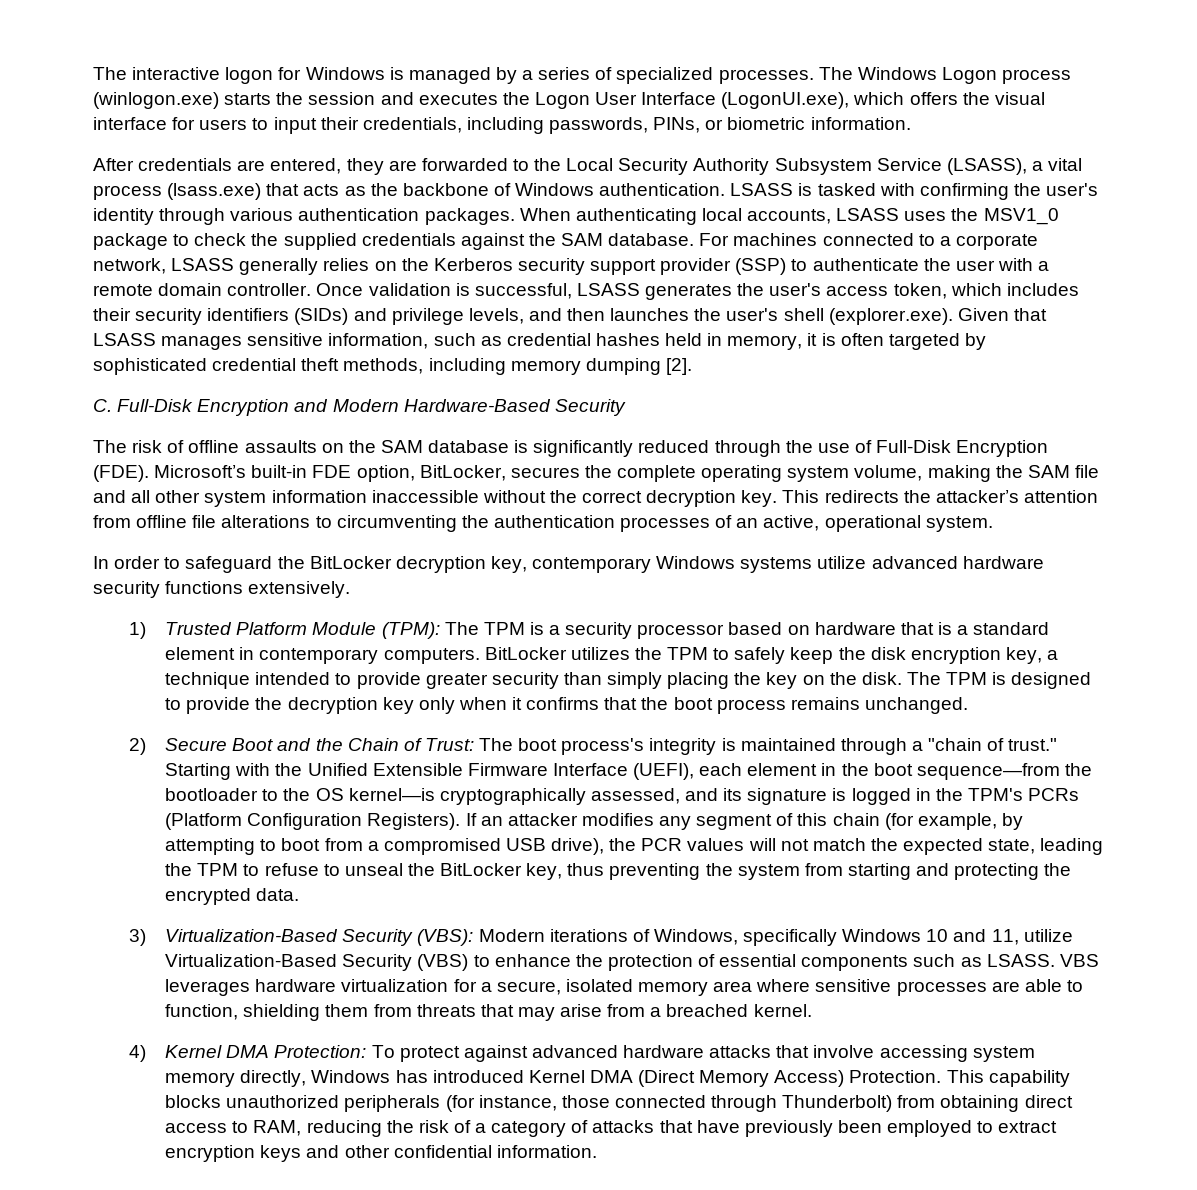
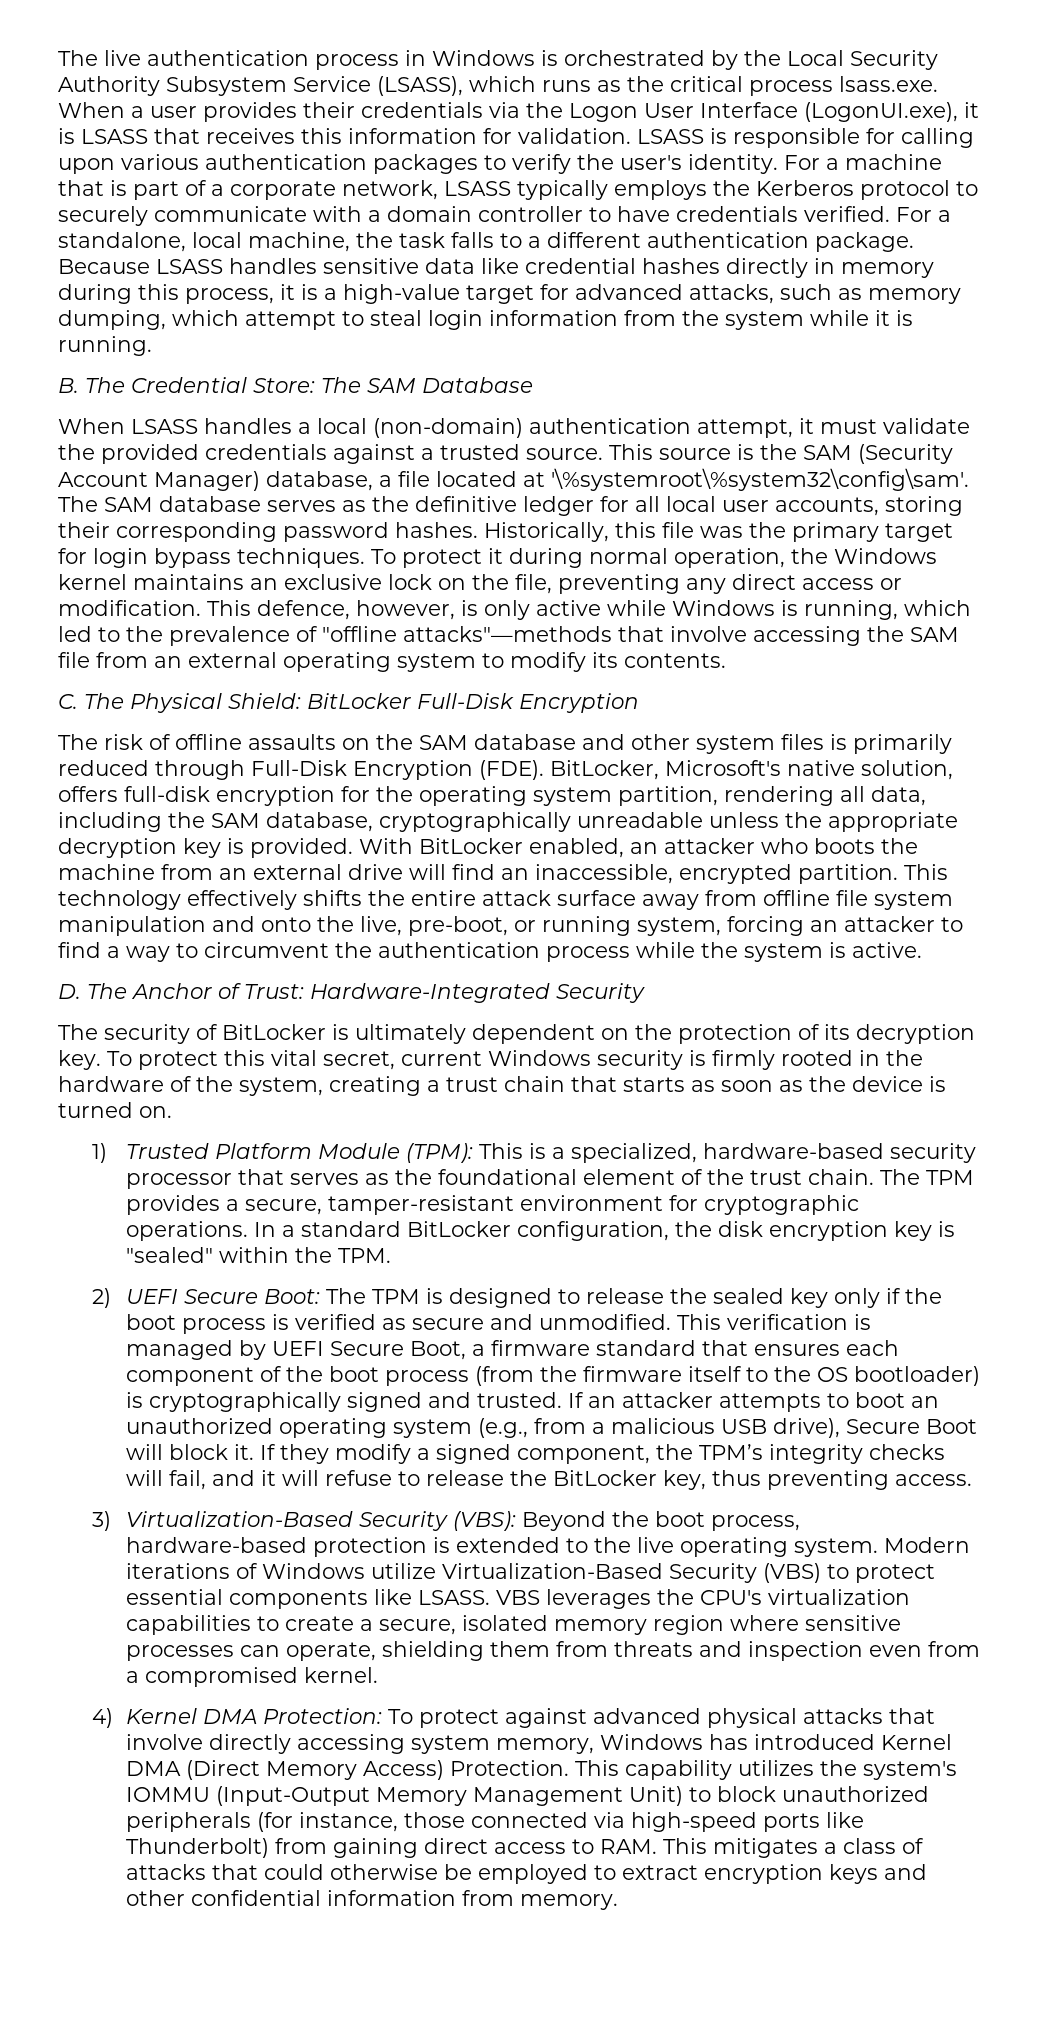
- The interactive logon for Windows is managed by a series of specialized processes. The Windows Logon process (winlogon.exe) starts the session and executes the Logon User Interface (LogonUI.exe), which offers the visual interface for users to input their credentials, including passwords, PINs, or biometric information.
- After credentials are entered, they are forwarded to the Local Security Authority Subsystem Service (LSASS), a vital process (lsass.exe) that acts as the backbone of Windows authentication. LSASS is tasked with confirming the user's identity through various authentication packages. When authenticating local accounts, LSASS uses the MSV1_0 package to check the supplied credentials against the SAM database. For machines connected to a corporate network, LSASS generally relies on the Kerberos security support provider (SSP) to authenticate the user with a remote domain controller. Once validation is successful, LSASS generates the user's access token, which includes their security identifiers (SIDs) and privilege levels, and then launches the user's shell (explorer.exe). Given that LSASS manages sensitive information, such as credential hashes held in memory, it is often targeted by sophisticated credential theft methods, including memory dumping [2].
- C. Full-Disk Encryption and Modern Hardware-Based Security
+ The live authentication process in Windows is orchestrated by the Local Security Authority Subsystem Service (LSASS), which runs as the critical process lsass.exe. When a user provides their credentials via the Logon User Interface (LogonUI.exe), it is LSASS that receives this information for validation. LSASS is responsible for calling upon various authentication packages to verify the user's identity. For a machine that is part of a corporate network, LSASS typically employs the Kerberos protocol to securely communicate with a domain controller to have credentials verified. For a standalone, local machine, the task falls to a different authentication package. Because LSASS handles sensitive data like credential hashes directly in memory during this process, it is a high-value target for advanced attacks, such as memory dumping, which attempt to steal login information from the system while it is running.
+ B. The Credential Store: The SAM Database
+ When LSASS handles a local (non-domain) authentication attempt, it must validate the provided credentials against a trusted source. This source is the SAM (Security Account Manager) database, a file located at '\%systemroot\%system32\config\sam'. The SAM database serves as the definitive ledger for all local user accounts, storing their corresponding password hashes. Historically, this file was the primary target for login bypass techniques. To protect it during normal operation, the Windows kernel maintains an exclusive lock on the file, preventing any direct access or modification. This defence, however, is only active while Windows is running, which led to the prevalence of "offline attacks"—methods that involve accessing the SAM file from an external operating system to modify its contents.
+ C. The Physical Shield: BitLocker Full-Disk Encryption
- The risk of offline assaults on the SAM database is significantly reduced through the use of Full-Disk Encryption (FDE). Microsoft’s built-in FDE option, BitLocker, secures the complete operating system volume, making the SAM file and all other system information inaccessible without the correct decryption key. This redirects the attacker’s attention from offline file alterations to circumventing the authentication processes of an active, operational system.
- In order to safeguard the BitLocker decryption key, contemporary Windows systems utilize advanced hardware security functions extensively.
+ The risk of offline assaults on the SAM database and other system files is primarily reduced through Full-Disk Encryption (FDE). BitLocker, Microsoft's native solution, offers full-disk encryption for the operating system partition, rendering all data, including the SAM database, cryptographically unreadable unless the appropriate decryption key is provided. With BitLocker enabled, an attacker who boots the machine from an external drive will find an inaccessible, encrypted partition. This technology effectively shifts the entire attack surface away from offline file system manipulation and onto the live, pre-boot, or running system, forcing an attacker to find a way to circumvent the authentication process while the system is active.
+ D. The Anchor of Trust: Hardware-Integrated Security
+ The security of BitLocker is ultimately dependent on the protection of its decryption key. To protect this vital secret, current Windows security is firmly rooted in the hardware of the system, creating a trust chain that starts as soon as the device is turned on.
- 1) Trusted Platform Module (TPM): The TPM is a security processor based on hardware that is a standard element in contemporary computers. BitLocker utilizes the TPM to safely keep the disk encryption key, a technique intended to provide greater security than simply placing the key on the disk. The TPM is designed to provide the decryption key only when it confirms that the boot process remains unchanged.
- 2) Secure Boot and the Chain of Trust: The boot process's integrity is maintained through a "chain of trust." Starting with the Unified Extensible Firmware Interface (UEFI), each element in the boot sequence—from the bootloader to the OS kernel—is cryptographically assessed, and its signature is logged in the TPM's PCRs (Platform Configuration Registers). If an attacker modifies any segment of this chain (for example, by attempting to boot from a compromised USB drive), the PCR values will not match the expected state, leading the TPM to refuse to unseal the BitLocker key, thus preventing the system from starting and protecting the encrypted data.
- 3) Virtualization-Based Security (VBS): Modern iterations of Windows, specifically Windows 10 and 11, utilize Virtualization-Based Security (VBS) to enhance the protection of essential components such as LSASS. VBS leverages hardware virtualization for a secure, isolated memory area where sensitive processes are able to function, shielding them from threats that may arise from a breached kernel.
+ 1) Trusted Platform Module (TPM): This is a specialized, hardware-based security processor that serves as the foundational element of the trust chain. The TPM provides a secure, tamper-resistant environment for cryptographic operations. In a standard BitLocker configuration, the disk encryption key is "sealed" within the TPM.
+ 2) UEFI Secure Boot: The TPM is designed to release the sealed key only if the boot process is verified as secure and unmodified. This verification is managed by UEFI Secure Boot, a firmware standard that ensures each component of the boot process (from the firmware itself to the OS bootloader) is cryptographically signed and trusted. If an attacker attempts to boot an unauthorized operating system (e.g., from a malicious USB drive), Secure Boot will block it. If they modify a signed component, the TPM’s integrity checks will fail, and it will refuse to release the BitLocker key, thus preventing access.
+ 3) Virtualization-Based Security (VBS): Beyond the boot process, hardware-based protection is extended to the live operating system. Modern iterations of Windows utilize Virtualization-Based Security (VBS) to protect essential components like LSASS. VBS leverages the CPU's virtualization capabilities to create a secure, isolated memory region where sensitive processes can operate, shielding them from threats and inspection even from a compromised kernel.
- 4) Kernel DMA Protection: To protect against advanced hardware attacks that involve accessing system memory directly, Windows has introduced Kernel DMA (Direct Memory Access) Protection.
+ 4) Kernel DMA Protection: To protect against advanced physical attacks that involve directly accessing system memory, Windows has introduced Kernel DMA (Direct Memory Access) Protection.
- This capability blocks unauthorized peripherals (for instance, those connected through Thunderbolt) from obtaining direct access to RAM, reducing the risk of a category of attacks that have previously been employed to extract encryption keys and other confidential information.
+ This capability utilizes the system's IOMMU (Input-Output Memory Management Unit) to block unauthorized peripherals (for instance, those connected via high-speed ports like Thunderbolt) from gaining direct access to RAM. This mitigates a class of attacks that could otherwise be employed to extract encryption keys and other confidential information from memory.

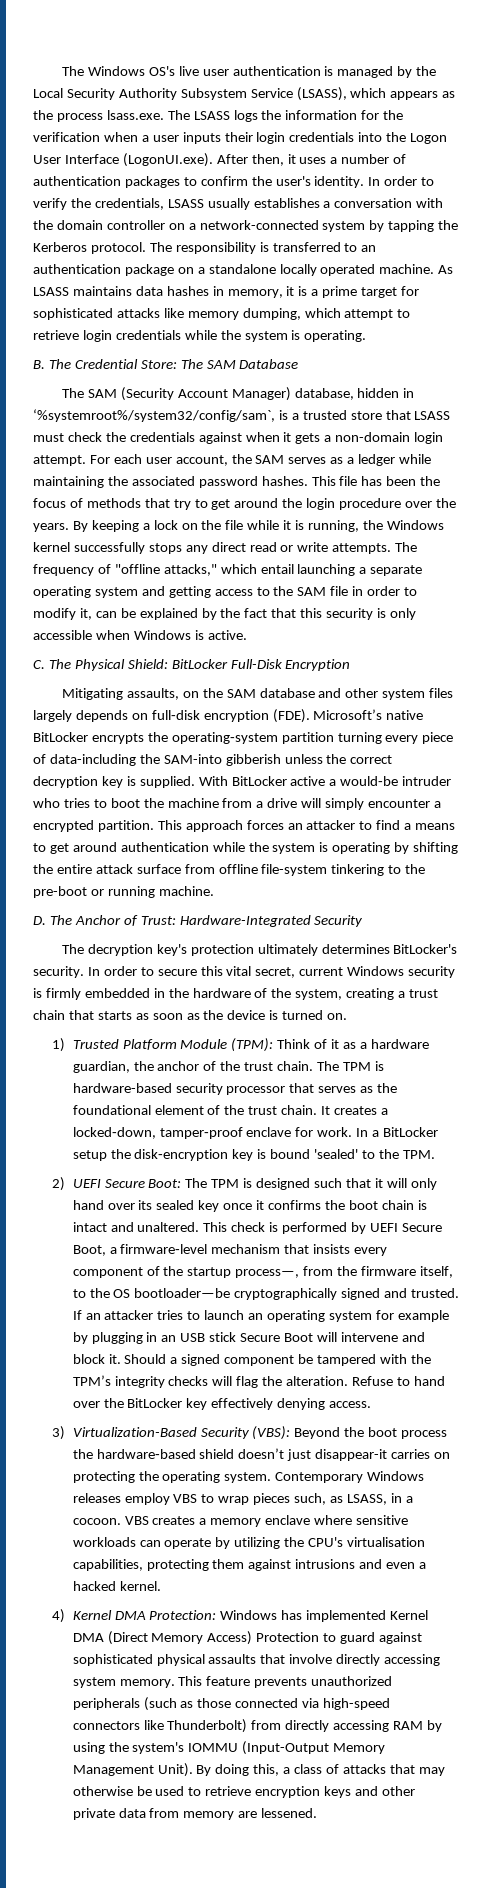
- The live authentication process in Windows is orchestrated by the Local Security Authority Subsystem Service (LSASS), which runs as the critical process lsass.exe. When a user provides their credentials via the Logon User Interface (LogonUI.exe), it is LSASS that receives this information for validation. LSASS is responsible for calling upon various authentication packages to verify the user's identity.
+ The Windows OS's live user authentication is managed by the Local Security Authority Subsystem Service (LSASS), which appears as the process lsass.exe. The LSASS logs the information for the verification when a user inputs their login credentials into the Logon User Interface (LogonUI.exe). After then, it uses a number of authentication packages to confirm the user's identity.
- For a machine that is part of a corporate network, LSASS typically employs the Kerberos protocol to securely communicate with a domain controller to have credentials verified. For a standalone, local machine, the task falls to a different authentication package. Because LSASS handles sensitive data like credential hashes directly in memory during this process, it is a high-value target for advanced attacks, such as memory dumping, which attempt to steal login information from the system while it is running.
+ In order to verify the credentials, LSASS usually establishes a conversation with the domain controller on a network-connected system by tapping the Kerberos protocol. The responsibility is transferred to an authentication package on a standalone locally operated machine. As LSASS maintains data hashes in memory, it is a prime target for sophisticated attacks like memory dumping, which attempt to retrieve login credentials while the system is operating.
- When LSASS handles a local (non-domain) authentication attempt, it must validate the provided credentials against a trusted source. This source is the SAM (Security Account Manager) database, a file located at '\%systemroot\%system32\config\sam'. The SAM database serves as the definitive ledger for all local user accounts, storing their corresponding password hashes. Historically, this file was the primary target for login bypass techniques. To protect it during normal operation, the Windows kernel maintains an exclusive lock on the file, preventing any direct access or modification. This defence, however, is only active while Windows is running, which led to the prevalence of "offline attacks"—methods that involve accessing the SAM file from an external operating system to modify its contents.
+ The SAM (Security Account Manager) database, hidden in ‘%systemroot%/system32/config/sam`, is a trusted store that LSASS must check the credentials against when it gets a non-domain login attempt. For each user account, the SAM serves as a ledger while maintaining the associated password hashes. This file has been the focus of methods that try to get around the login procedure over the years. By keeping a lock on the file while it is running, the Windows kernel successfully stops any direct read or write attempts. The frequency of "offline attacks," which entail launching a separate operating system and getting access to the SAM file in order to modify it, can be explained by the fact that this security is only accessible when Windows is active.
- The risk of offline assaults on the SAM database and other system files is primarily reduced through Full-Disk Encryption (FDE). BitLocker, Microsoft's native solution, offers full-disk encryption for the operating system partition, rendering all data, including the SAM database, cryptographically unreadable unless the appropriate decryption key is provided.
+ Mitigating assaults, on the SAM database and other system files largely depends on full‑disk encryption (FDE). Microsoft’s native BitLocker encrypts the operating‑system partition turning every piece of data-including the SAM-into gibberish unless the correct decryption key is supplied.
- With BitLocker enabled, an attacker who boots the machine from an external drive will find an inaccessible, encrypted partition. This technology effectively shifts the entire attack surface away from offline file system manipulation and onto the live, pre-boot, or running system, forcing an attacker to find a way to circumvent the authentication process while the system is active.
+ With BitLocker active a would‑be intruder who tries to boot the machine from a drive will simply encounter a encrypted partition. This approach forces an attacker to find a means to get around authentication while the system is operating by shifting the entire attack surface from offline file-system tinkering to the pre-boot or running machine.
- The security of BitLocker is ultimately dependent on the protection of its decryption key. To protect this vital secret, current Windows security is firmly rooted in the hardware of the system, creating a trust chain that starts as soon as the device is turned on.
+ The decryption key's protection ultimately determines BitLocker's security. In order to secure this vital secret, current Windows security is firmly embedded in the hardware of the system, creating a trust chain that starts as soon as the device is turned on.
- 1) Trusted Platform Module (TPM): This is a specialized, hardware-based security processor that serves as the foundational element of the trust chain.
+ 1) Trusted Platform Module (TPM): Think of it as a hardware guardian, the anchor of the trust chain. The TPM is hardware-based security processor that serves as the foundational element of the trust chain.
- The TPM provides a secure, tamper-resistant environment for cryptographic operations. In a standard BitLocker configuration, the disk encryption key is "sealed" within the TPM.
+ It creates a locked‑down, tamper‑proof enclave for work. In a BitLocker setup the disk‑encryption key is bound 'sealed' to the TPM.
- 2) UEFI Secure Boot: The TPM is designed to release the sealed key only if the boot process is verified as secure and unmodified. This verification is managed by UEFI Secure Boot, a firmware standard that ensures each component of the boot process (from the firmware itself to the OS bootloader) is cryptographically signed and trusted.
+ 2) UEFI Secure Boot: The TPM is designed such that it will only hand over its sealed key once it confirms the boot chain is intact and unaltered. This check is performed by UEFI Secure Boot, a firmware‑level mechanism that insists every component of the startup process—, from the firmware itself, to the OS bootloader—be cryptographically signed and trusted.
- If an attacker attempts to boot an unauthorized operating system (e.g., from a malicious USB drive), Secure Boot will block it. If they modify a signed component, the TPM’s integrity checks will fail, and it will refuse to release the BitLocker key, thus preventing access.
+ If an attacker tries to launch an operating system for example by plugging in an USB stick Secure Boot will intervene and block it. Should a signed component be tampered with the TPM’s integrity checks will flag the alteration. Refuse to hand over the BitLocker key effectively denying access.
- 3) Virtualization-Based Security (VBS): Beyond the boot process, hardware-based protection is extended to the live operating system. Modern iterations of Windows utilize Virtualization-Based Security (VBS) to protect essential components like LSASS. VBS leverages the CPU's virtualization capabilities to create a secure, isolated memory region where sensitive processes can operate, shielding them from threats and inspection even from a compromised kernel.
+ 3) Virtualization-Based Security (VBS): Beyond the boot process the hardware‑based shield doesn’t just disappear-it carries on protecting the operating system. Contemporary Windows releases employ VBS to wrap pieces such, as LSASS, in a cocoon. VBS creates a memory enclave where sensitive workloads can operate by utilizing the CPU's virtualisation capabilities, protecting them against intrusions and even a hacked kernel.
- 4) Kernel DMA Protection: To protect against advanced physical attacks that involve directly accessing system memory, Windows has introduced Kernel DMA (Direct Memory Access) Protection. This capability utilizes the system's IOMMU (Input-Output Memory Management Unit) to block unauthorized peripherals (for instance, those connected via high-speed ports like Thunderbolt) from gaining direct access to RAM. This mitigates a class of attacks that could otherwise be employed to extract encryption keys and other confidential information from memory.
+ 4) Kernel DMA Protection: Windows has implemented Kernel DMA (Direct Memory Access) Protection to guard against sophisticated physical assaults that involve directly accessing system memory. This feature prevents unauthorized peripherals (such as those connected via high-speed connectors like Thunderbolt) from directly accessing RAM by using the system's IOMMU (Input-Output Memory Management Unit). By doing this, a class of attacks that may otherwise be used to retrieve encryption keys and other private data from memory are lessened.

